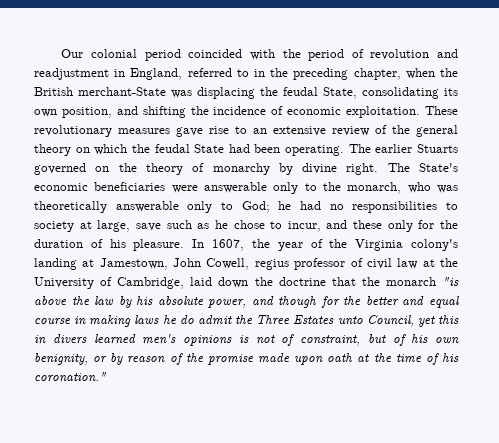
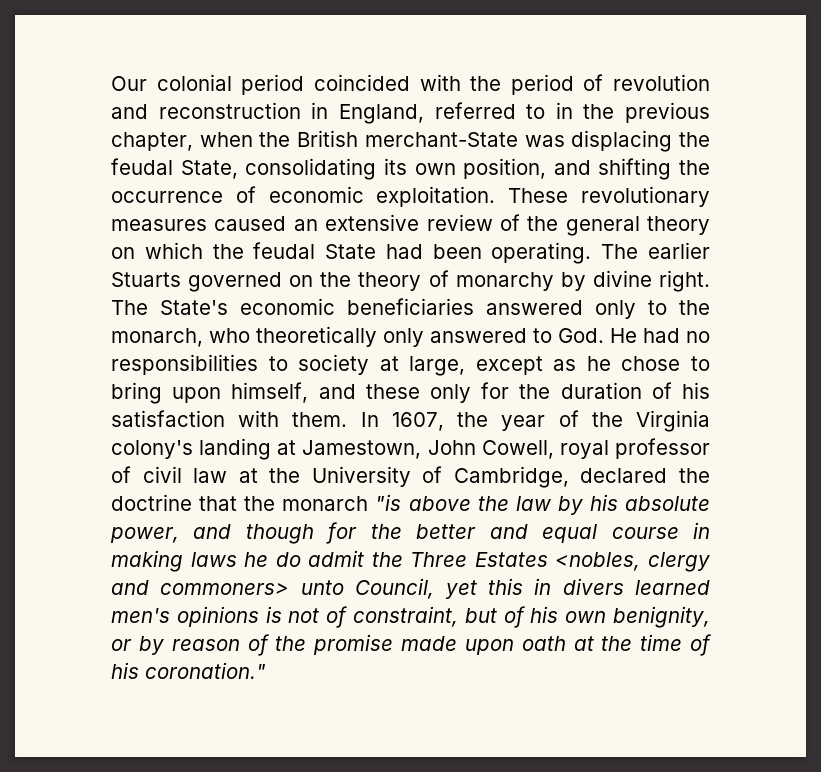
- Our colonial period coincided with the period of revolution and readjustment in England, referred to in the preceding chapter, when the British merchant-State was displacing the feudal State, consolidating its own position, and shifting the incidence of economic exploitation.
+ Our colonial period coincided with the period of revolution and reconstruction in England, referred to in the previous chapter, when the British merchant-State was displacing the feudal State, consolidating its own position, and shifting the occurrence of economic exploitation.
- These revolutionary measures gave rise to an extensive review of the general theory on which the feudal State had been operating.
+ These revolutionary measures caused an extensive review of the general theory on which the feudal State had been operating.
- The State's economic beneficiaries were answerable only to the monarch, who was theoretically answerable only to God; he had no responsibilities to society at large, save such as he chose to incur, and these only for the duration of his pleasure.
+ The State's economic beneficiaries answered only to the monarch, who theoretically only answered to God. He had no responsibilities to society at large, except as he chose to bring upon himself, and these only for the duration of his satisfaction with them.
- In 1607, the year of the Virginia colony's landing at Jamestown, John Cowell, regius professor of civil law at the University of Cambridge, laid down the doctrine that the monarch "is above the law by his absolute power, and though for the better and equal course in making laws he do admit the Three Estates unto Council, yet this in divers learned men's opinions is not of constraint, but of his own benignity, or by reason of the promise made upon oath at the time of his coronation."
+ In 1607, the year of the Virginia colony's landing at Jamestown, John Cowell, royal professor of civil law at the University of Cambridge, declared the doctrine that the monarch "is above the law by his absolute power, and though for the better and equal course in making laws he do admit the Three Estates <nobles, clergy and commoners> unto Council, yet this in divers learned men's opinions is not of constraint, but of his own benignity, or by reason of the promise made upon oath at the time of his coronation."

